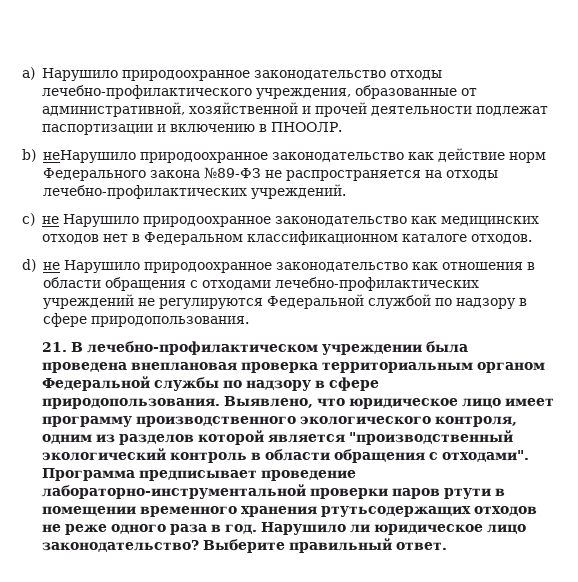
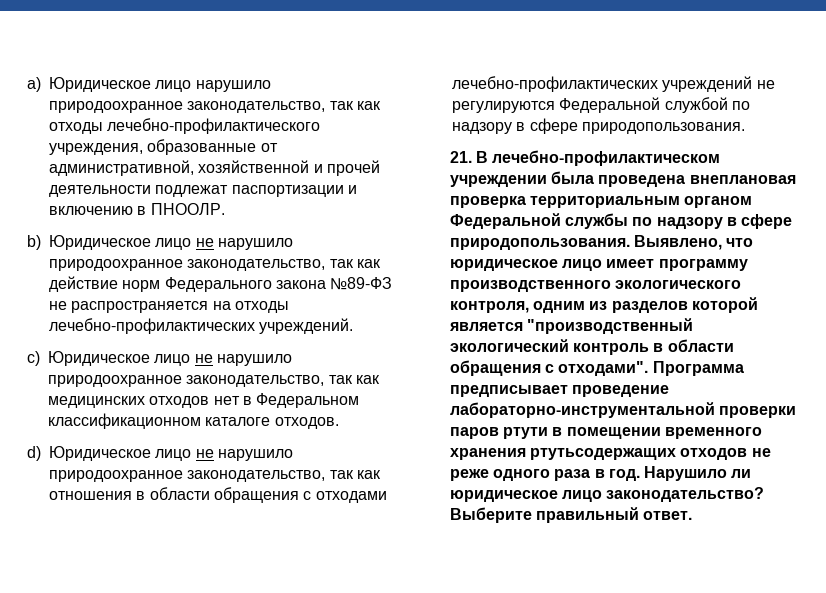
- a) Нарушило природоохранное законодательство отходы лечебно-профилактического учреждения, образованные от административной, хозяйственной и прочей деятельности подлежат паспортизации и включению в ПНООЛР.
+ a) Юридическое лицо нарушило природоохранное законодательство, так как отходы лечебно-профилактического учреждения, образованные от административной, хозяйственной и прочей деятельности подлежат паспортизации и включению в ПНООЛР.
- b) неНарушило природоохранное законодательство как действие норм Федерального закона №89-ФЗ не распространяется на отходы лечебно-профилактических учреждений.
+ b) Юридическое лицо не нарушило природоохранное законодательство, так как действие норм Федерального закона №89-ФЗ не распространяется на отходы лечебно-профилактических учреждений.
- c) не Нарушило природоохранное законодательство как медицинских отходов нет в Федеральном классификационном каталоге отходов.
+ c) Юридическое лицо не нарушило природоохранное законодательство, так как медицинских отходов нет в Федеральном классификационном каталоге отходов.
- d) не Нарушило природоохранное законодательство как отношения в области обращения с отходами лечебно-профилактических учреждений не регулируются Федеральной службой по надзору в сфере природопользования.
+ d) Юридическое лицо не нарушило природоохранное законодательство, так как отношения в области обращения с отходами лечебно-профилактических учреждений не регулируются Федеральной службой по надзору в сфере природопользования.

